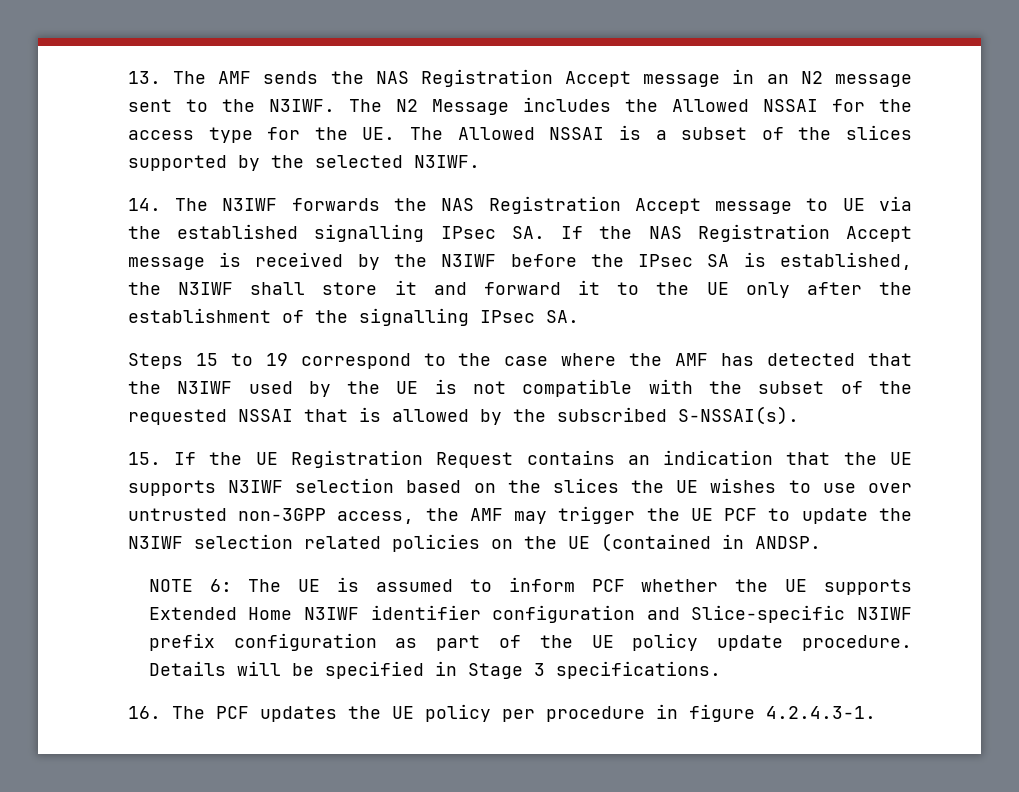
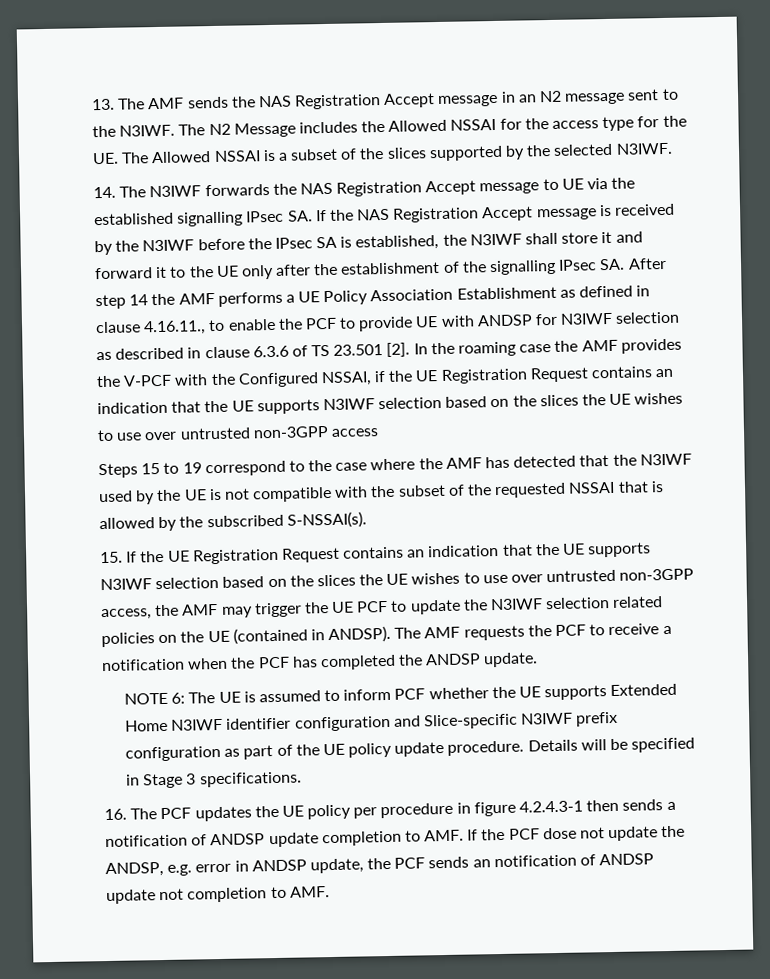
- 14. The N3IWF forwards the NAS Registration Accept message to UE via the established signalling IPsec SA. If the NAS Registration Accept message is received by the N3IWF before the IPsec SA is established, the N3IWF shall store it and forward it to the UE only after the establishment of the signalling IPsec SA.
+ 14. The N3IWF forwards the NAS Registration Accept message to UE via the established signalling IPsec SA. If the NAS Registration Accept message is received by the N3IWF before the IPsec SA is established, the N3IWF shall store it and forward it to the UE only after the establishment of the signalling IPsec SA. After step 14 the AMF performs a UE Policy Association Establishment as defined in clause 4.16.11., to enable the PCF to provide UE with ANDSP for N3IWF selection as described in clause 6.3.6 of TS 23.501 [2]. In the roaming case the AMF provides the V-PCF with the Configured NSSAI, if the UE Registration Request contains an indication that the UE supports N3IWF selection based on the slices the UE wishes to use over untrusted non-3GPP access
- 15. If the UE Registration Request contains an indication that the UE supports N3IWF selection based on the slices the UE wishes to use over untrusted non-3GPP access, the AMF may trigger the UE PCF to update the N3IWF selection related policies on the UE (contained in ANDSP.
+ 15. If the UE Registration Request contains an indication that the UE supports N3IWF selection based on the slices the UE wishes to use over untrusted non-3GPP access, the AMF may trigger the UE PCF to update the N3IWF selection related policies on the UE (contained in ANDSP). The AMF requests the PCF to receive a notification when the PCF has completed the ANDSP update.
- 16. The PCF updates the UE policy per procedure in figure 4.2.4.3-1.
+ 16. The PCF updates the UE policy per procedure in figure 4.2.4.3-1 then sends a notification of ANDSP update completion to AMF. If the PCF dose not update the ANDSP, e.g. error in ANDSP update, the PCF sends an notification of ANDSP update not completion to AMF.

